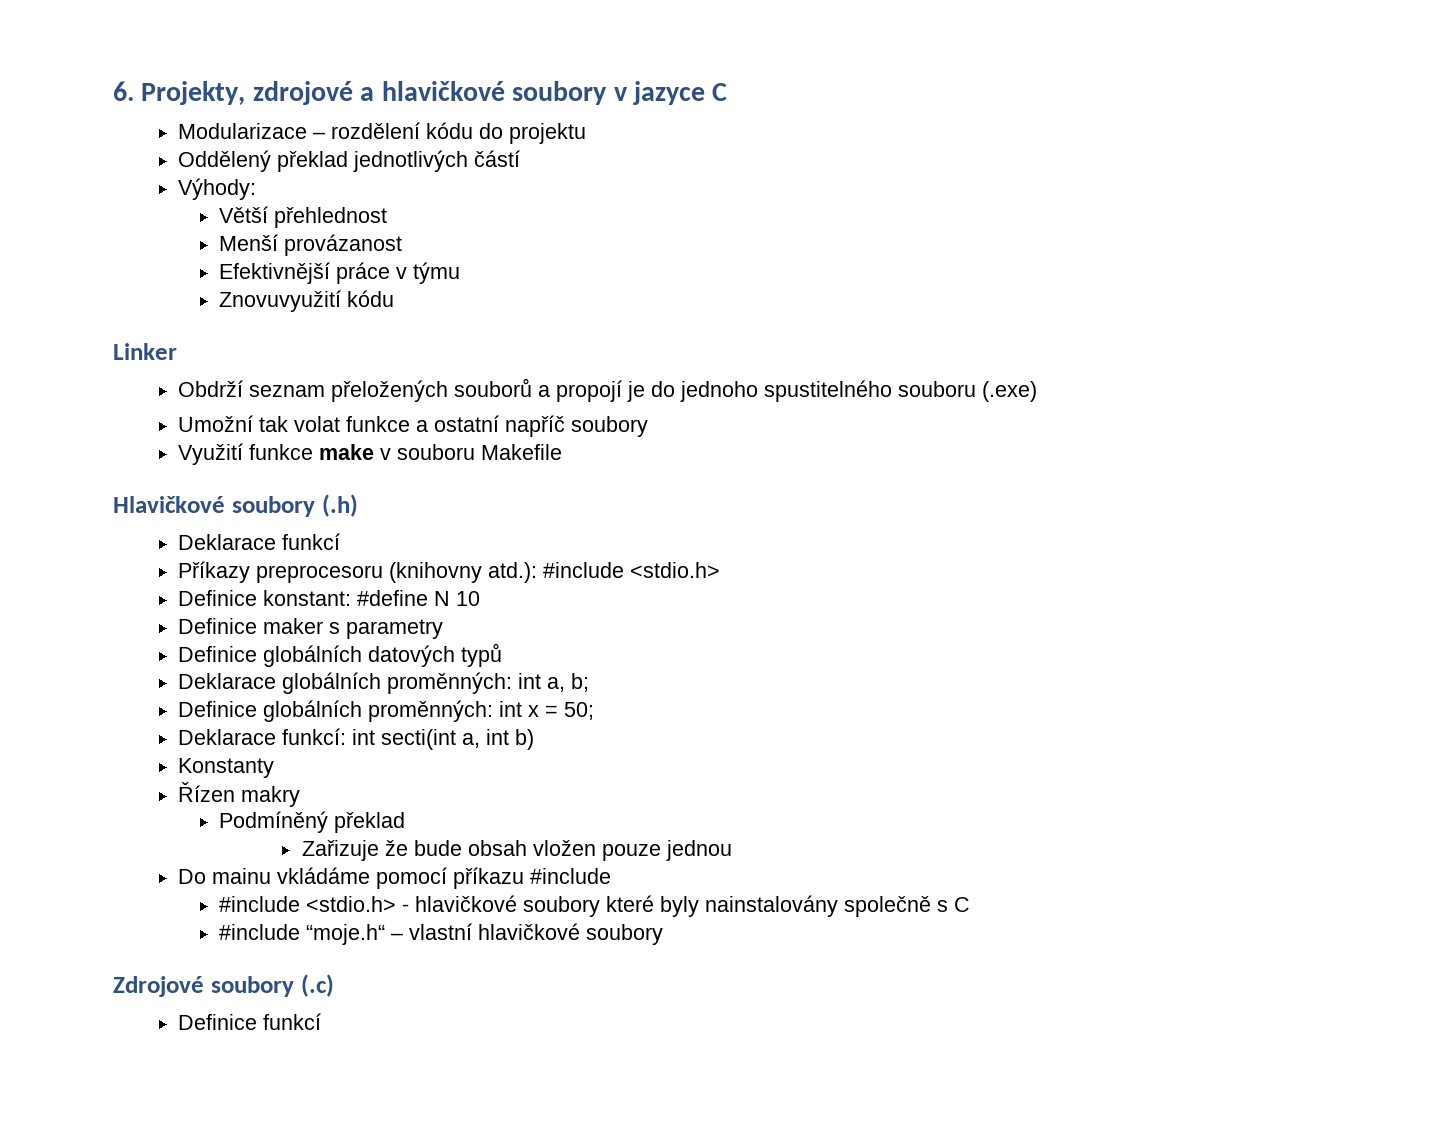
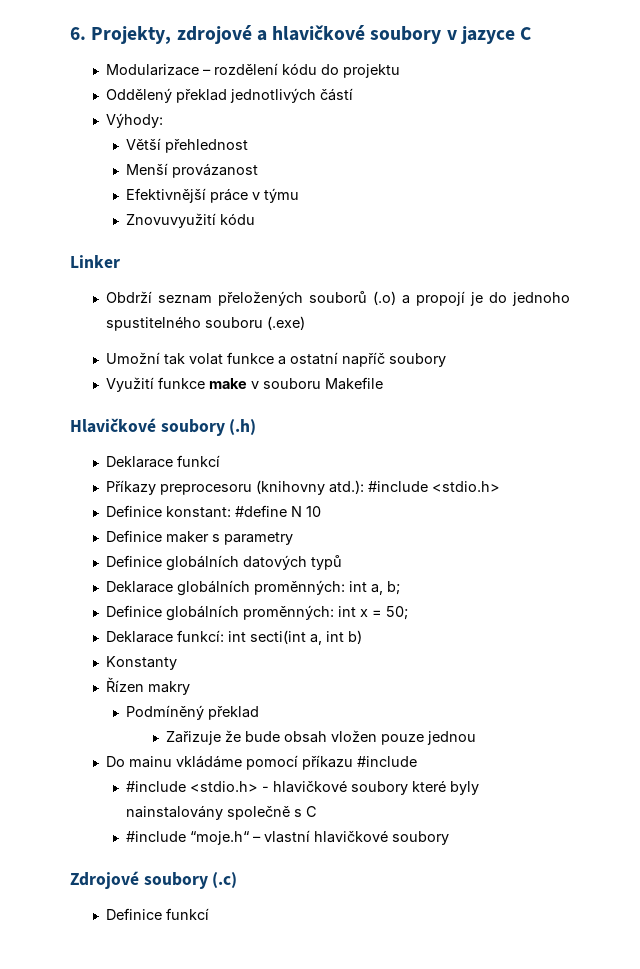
- Obdrží seznam přeložených souborů a propojí je do jednoho spustitelného souboru (.exe)
+ Obdrží seznam přeložených souborů (.o) a propojí je do jednoho spustitelného souboru (.exe)

